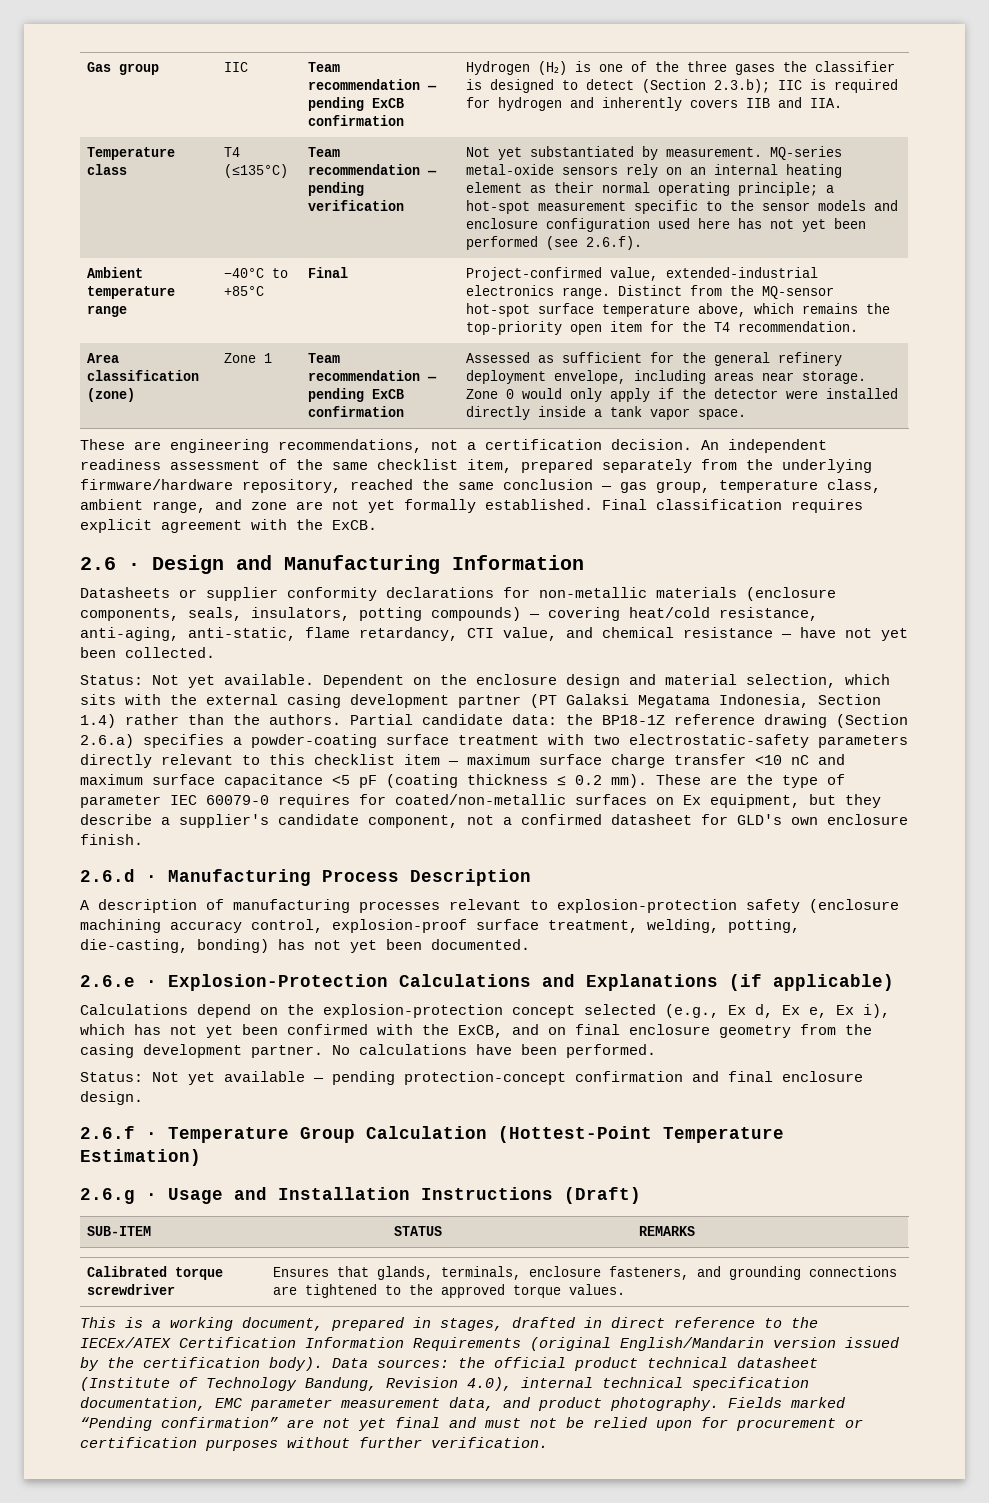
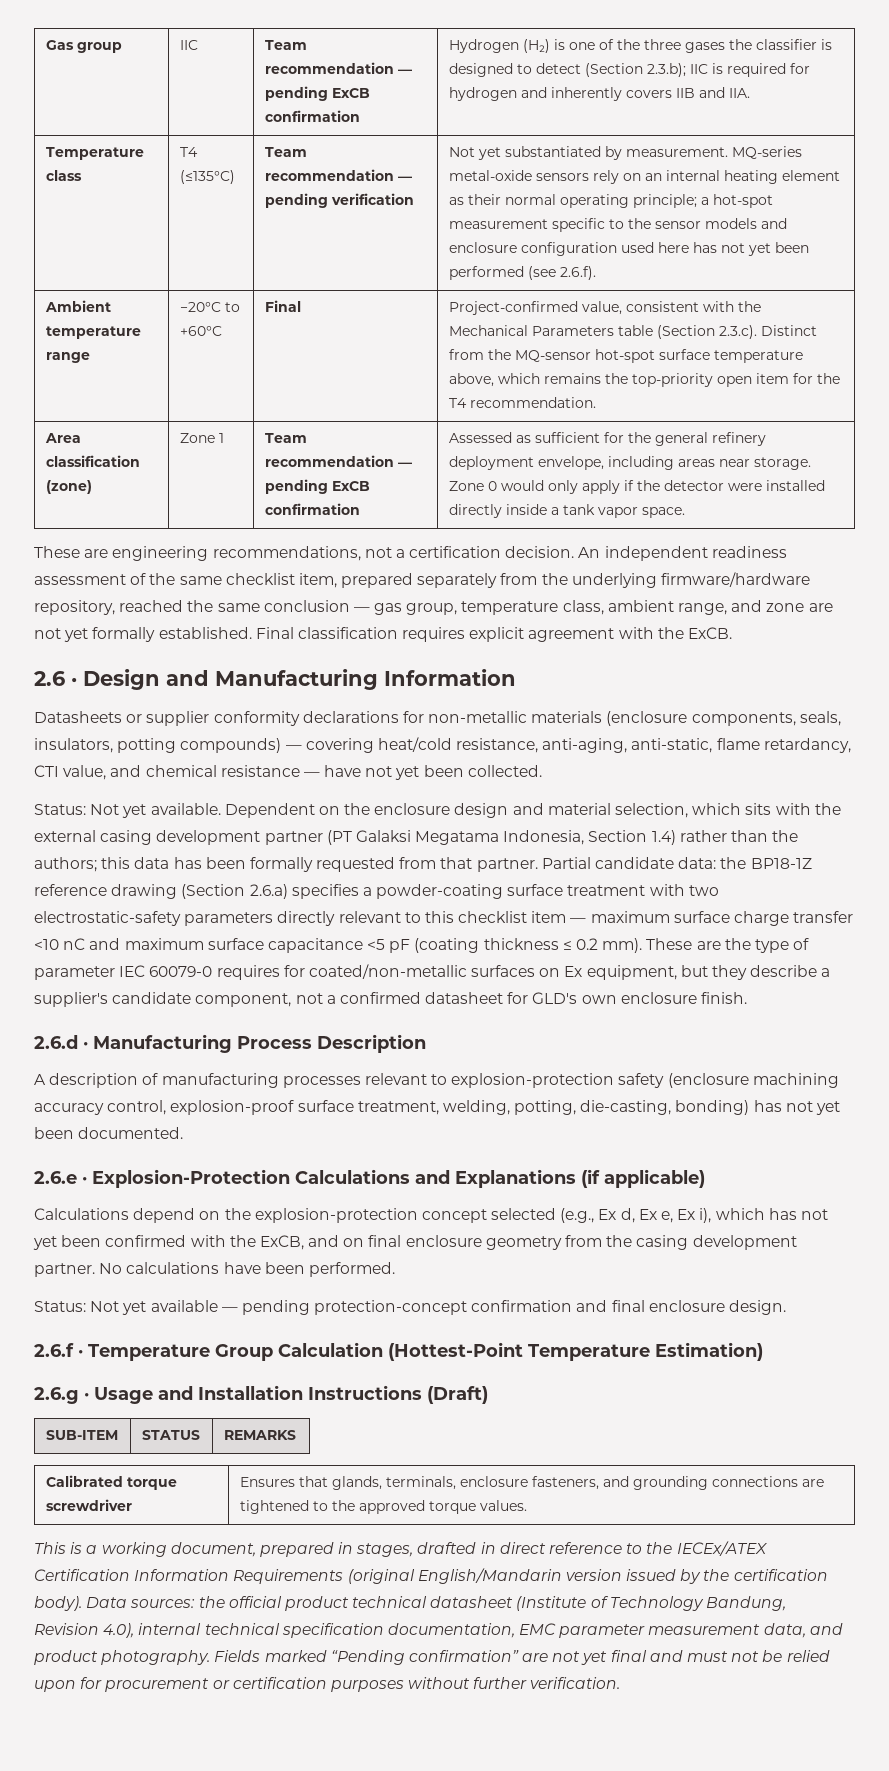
- Ambient temperature range | −40°C to +85°C | Final | Project-confirmed value, extended-industrial electronics range. Distinct from the MQ-sensor hot-spot surface temperature above, which remains the top-priority open item for the T4 recommendation.
+ Ambient temperature range | −20°C to +60°C | Final | Project-confirmed value, consistent with the Mechanical Parameters table (Section 2.3.c). Distinct from the MQ-sensor hot-spot surface temperature above, which remains the top-priority open item for the T4 recommendation.
- Dependent on the enclosure design and material selection, which sits with the external casing development partner (PT Galaksi Megatama Indonesia, Section 1.4) rather than the authors.
+ Dependent on the enclosure design and material selection, which sits with the external casing development partner (PT Galaksi Megatama Indonesia, Section 1.4) rather than the authors; this data has been formally requested from that partner.

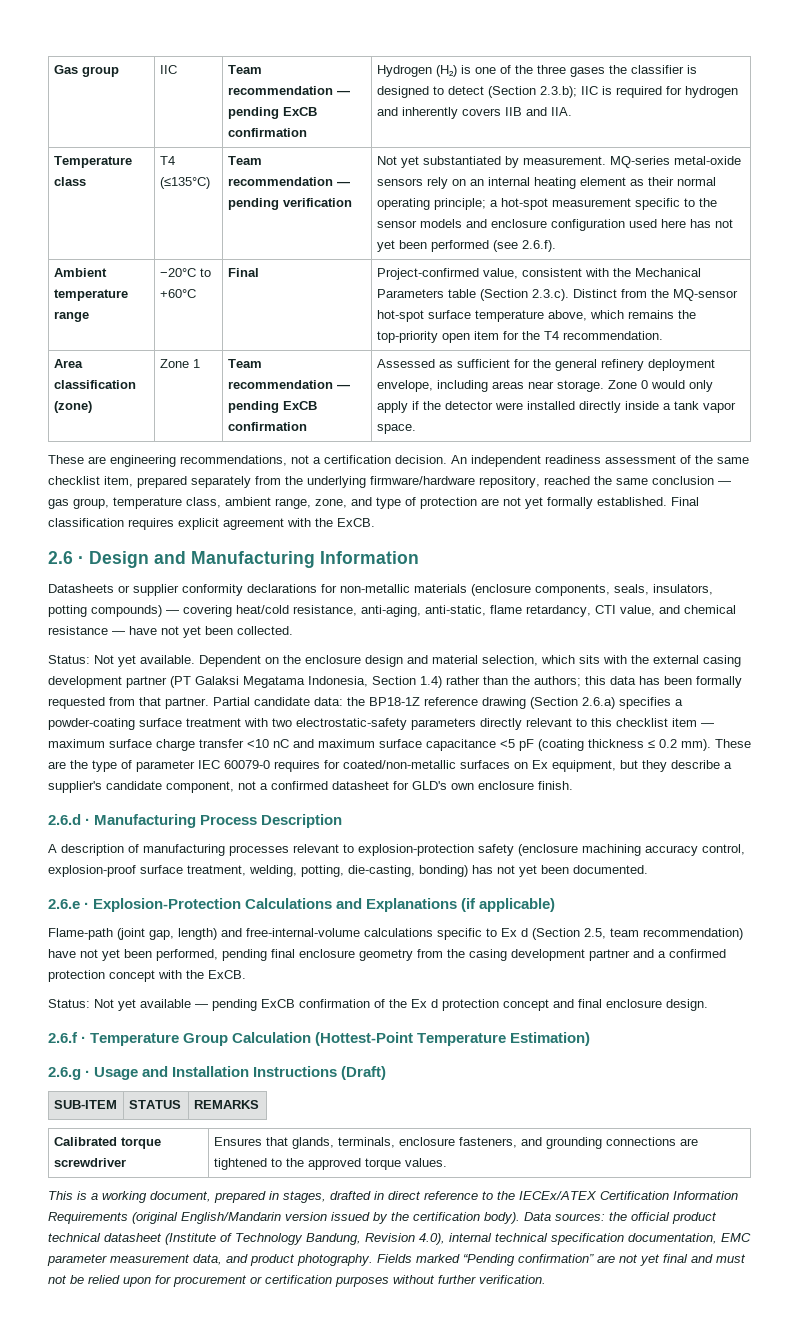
- An independent readiness assessment of the same checklist item, prepared separately from the underlying firmware/hardware repository, reached the same conclusion — gas group, temperature class, ambient range, and zone are not yet formally established.
+ An independent readiness assessment of the same checklist item, prepared separately from the underlying firmware/hardware repository, reached the same conclusion — gas group, temperature class, ambient range, zone, and type of protection are not yet formally established.
- Calculations depend on the explosion-protection concept selected (e.g., Ex d, Ex e, Ex i), which has not yet been confirmed with the ExCB, and on final enclosure geometry from the casing development partner. No calculations have been performed.
+ Flame-path (joint gap, length) and free-internal-volume calculations specific to Ex d (Section 2.5, team recommendation) have not yet been performed, pending final enclosure geometry from the casing development partner and a confirmed protection concept with the ExCB.
- Status: Not yet available — pending protection-concept confirmation and final enclosure design.
+ Status: Not yet available — pending ExCB confirmation of the Ex d protection concept and final enclosure design.

